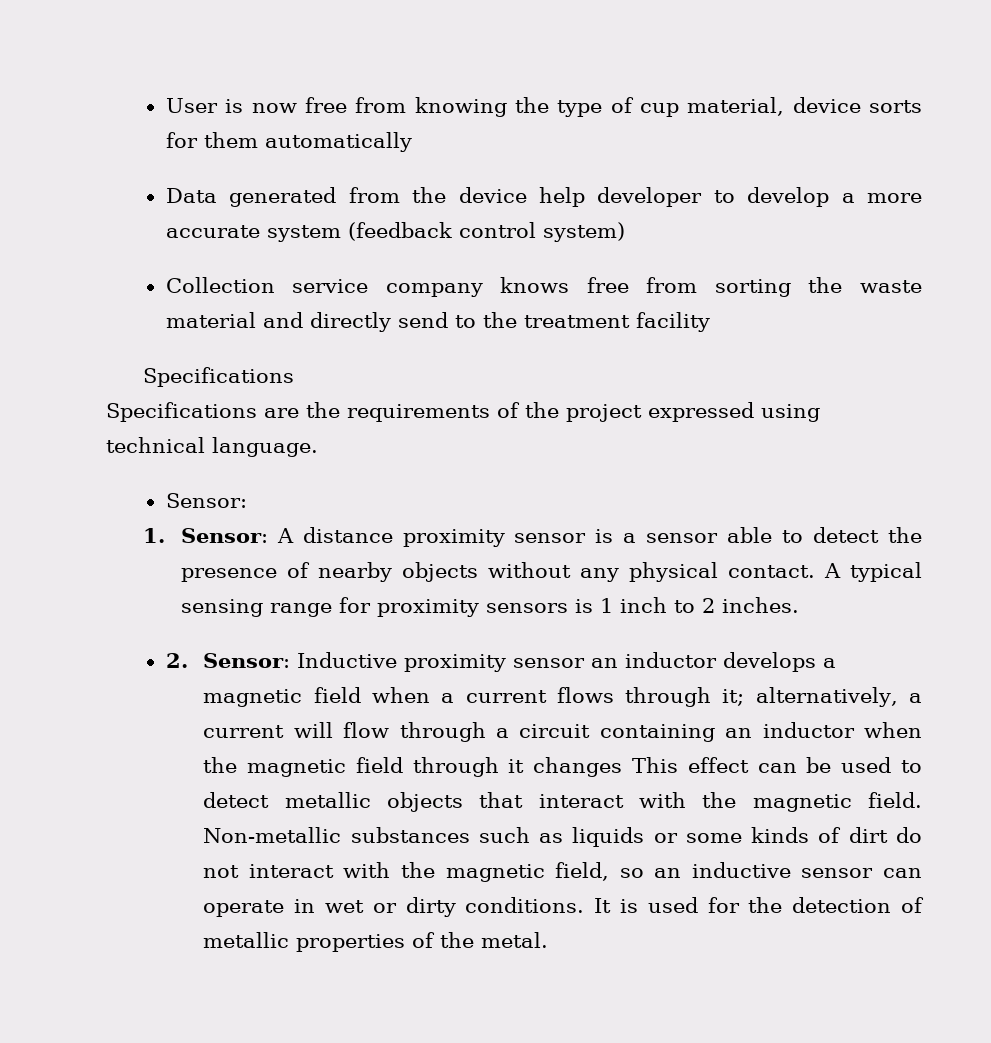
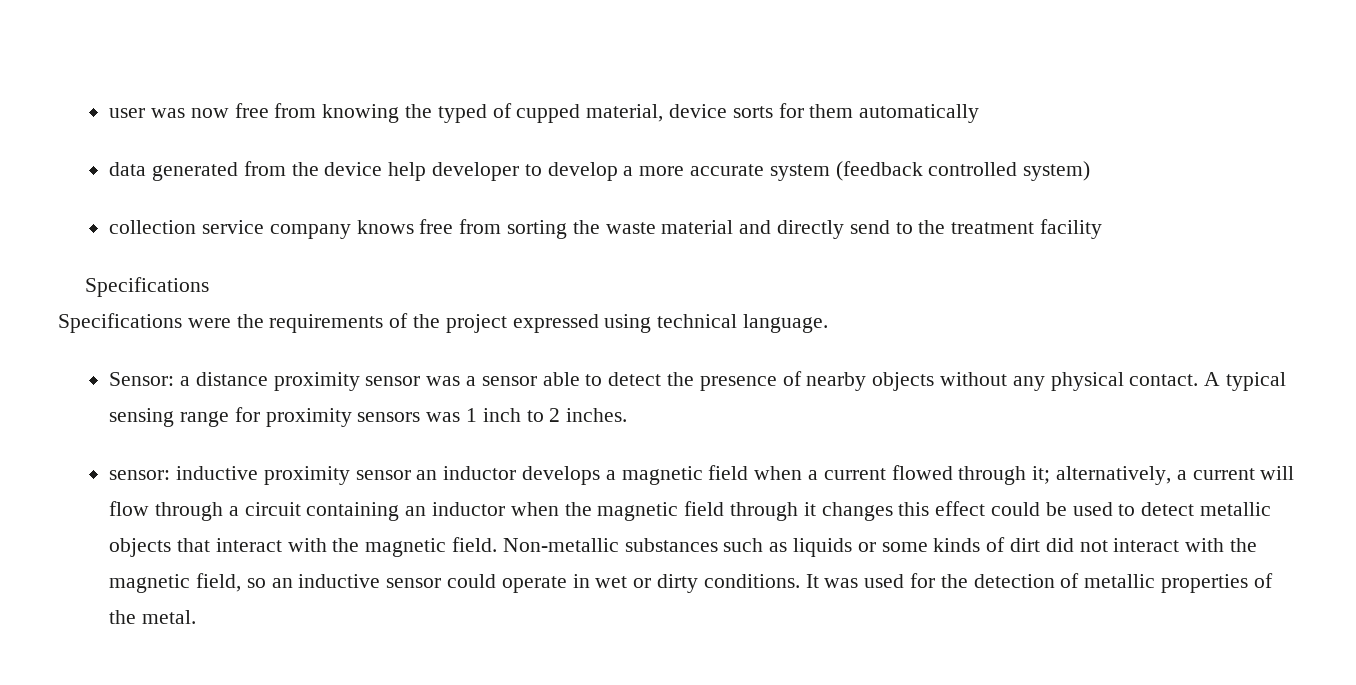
- User is now free from knowing the type of cup material, device sorts for them automatically
+ user was now free from knowing the typed of cupped material, device sorts for them automatically
- Data generated from the device help developer to develop a more accurate system (feedback control system)
+ data generated from the device help developer to develop a more accurate system (feedback controlled system)
- Collection service company knows free from sorting the waste material and directly send to the treatment facility
+ collection service company knows free from sorting the waste material and directly send to the treatment facility
- Specifications are the requirements of the project expressed using technical language.
- Sensor:
- 1. Sensor: A distance proximity sensor is a sensor able to detect the presence of nearby objects without any physical contact.
+ Specifications were the requirements of the project expressed using technical language.
+ Sensor: a distance proximity sensor was a sensor able to detect the presence of nearby objects without any physical contact.
- A typical sensing range for proximity sensors is 1 inch to 2 inches.
+ A typical sensing range for proximity sensors was 1 inch to 2 inches.
- 2. Sensor: Inductive proximity sensor an inductor develops a magnetic field when a current flows through it; alternatively, a current will flow through a circuit containing an inductor when the magnetic field through it changes This effect can be used to detect metallic objects that interact with the magnetic field.
+ sensor: inductive proximity sensor an inductor develops a magnetic field when a current flowed through it; alternatively, a current will flow through a circuit containing an inductor when the magnetic field through it changes this effect could be used to detect metallic objects that interact with the magnetic field.
- Non-metallic substances such as liquids or some kinds of dirt do not interact with the magnetic field, so an inductive sensor can operate in wet or dirty conditions.
+ Non-metallic substances such as liquids or some kinds of dirt did not interact with the magnetic field, so an inductive sensor could operate in wet or dirty conditions.
- It is used for the detection of metallic properties of the metal.
+ It was used for the detection of metallic properties of the metal.

